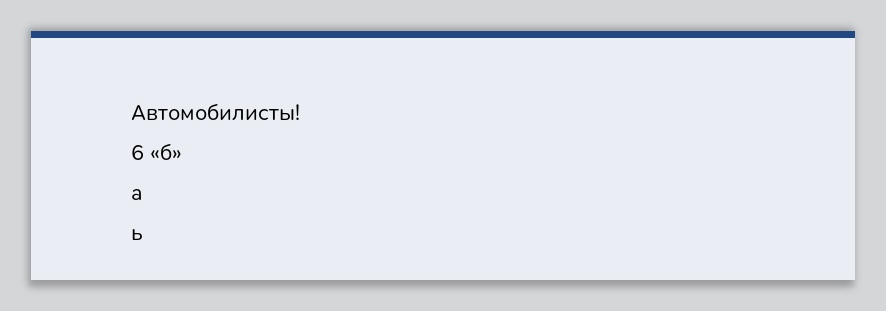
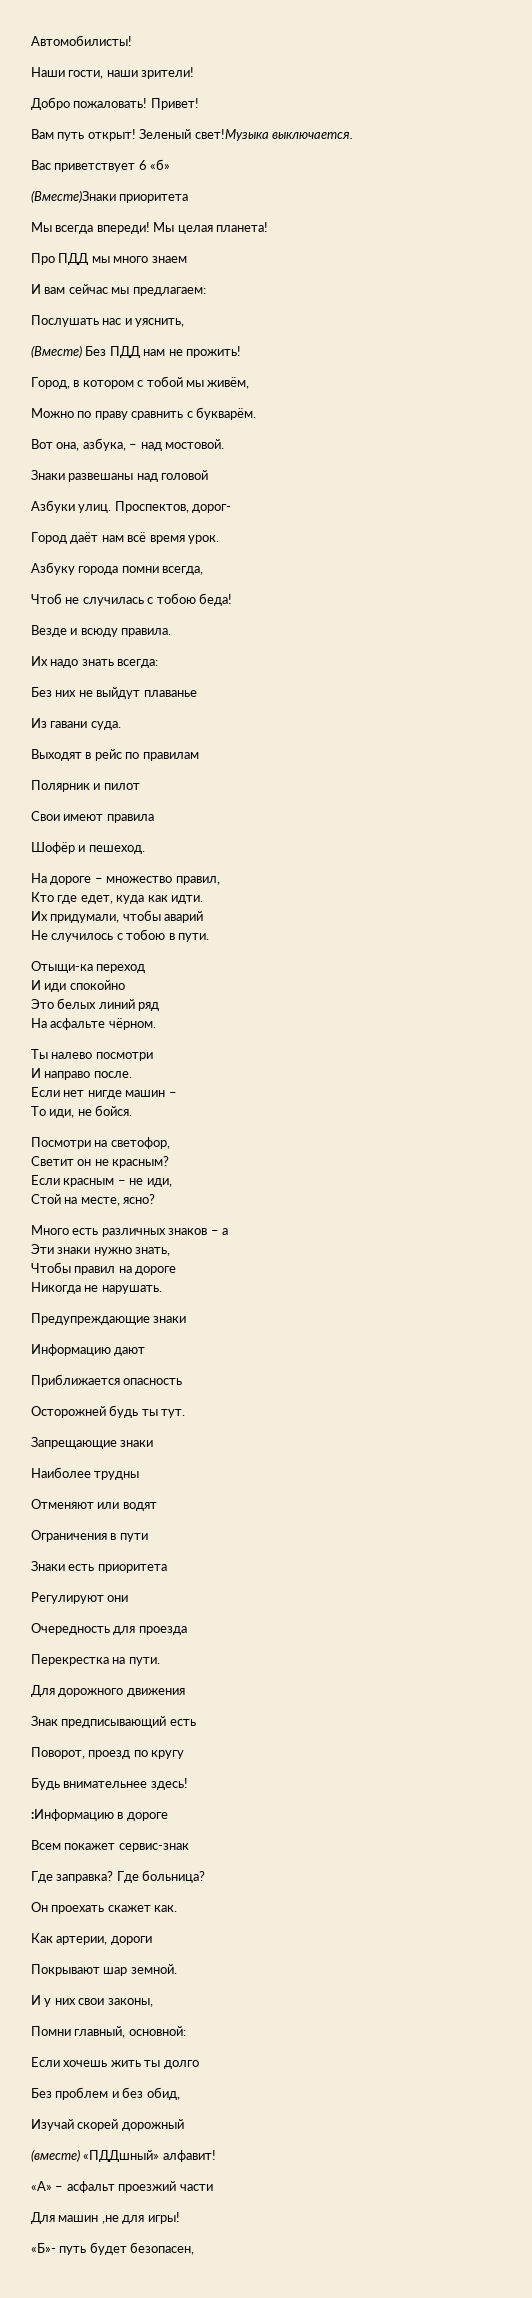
- 6 «б»
- а
- ь
+ Наши гости, наши зрители!
+ Добро пожаловать! Привет!
+ Вам путь открыт! Зеленый свет!Музыка выключается.
+ Вас приветствует 6 «б»
+ (Вместе)Знаки приоритета
+ Мы всегда впереди! Мы целая планета!
+ Про ПДД мы много знаем
+ И вам сейчас мы предлагаем:
+ Послушать нас и уяснить,
+ (Вместе) Без ПДД нам не прожить!
+ Город, в котором с тобой мы живём,
+ Можно по праву сравнить с букварём.
+ Вот она, азбука, – над мостовой.
+ Знаки развешаны над головой
+ Азбуки улиц. Проспектов, дорог-
+ Город даёт нам всё время урок.
+ Азбуку города помни всегда,
+ Чтоб не случилась с тобою беда!
+ Везде и всюду правила.
+ Их надо знать всегда:
+ Без них не выйдут плаванье
+ Из гавани суда.
+ Выходят в рейс по правилам
+ Полярник и пилот
+ Свои имеют правила
+ Шофёр и пешеход.
+ На дороге – множество правил,
+ Кто где едет, куда как идти.
+ Их придумали, чтобы аварий
+ Не случилось с тобою в пути.
+ Отыщи-ка переход
+ И иди спокойно
+ Это белых линий ряд
+ На асфальте чёрном.
+ Ты налево посмотри
+ И направо после.
+ Если нет нигде машин –
+ То иди, не бойся.
+ Посмотри на светофор,
+ Светит он не красным?
+ Если красным – не иди,
+ Стой на месте, ясно?
+ Много есть различных знаков – а
+ Эти знаки нужно знать,
+ Чтобы правил на дороге
+ Никогда не нарушать.
+ Предупреждающие знаки
+ Информацию дают
+ Приближается опасность
+ Осторожней будь ты тут.
+ Запрещающие знаки
+ Наиболее трудны
+ Отменяют или водят
+ Ограничения в пути
+ Знаки есть приоритета
+ Регулируют они
+ Очередность для проезда
+ Перекрестка на пути.
+ Для дорожного движения
+ Знак предписывающий есть
+ Поворот, проезд по кругу
+ Будь внимательнее здесь!
+ :Информацию в дороге
+ Всем покажет сервис-знак
+ Где заправка? Где больница?
+ Он проехать скажет как.
+ Как артерии, дороги
+ Покрывают шар земной.
+ И у них свои законы,
+ Помни главный, основной:
+ Если хочешь жить ты долго
+ Без проблем и без обид,
+ Изучай скорей дорожный
+ (вместе) «ПДДшный» алфавит!
+ «А» – асфальт проезжий части
+ Для машин ,не для игры!
+ «Б»- путь будет безопасен,

